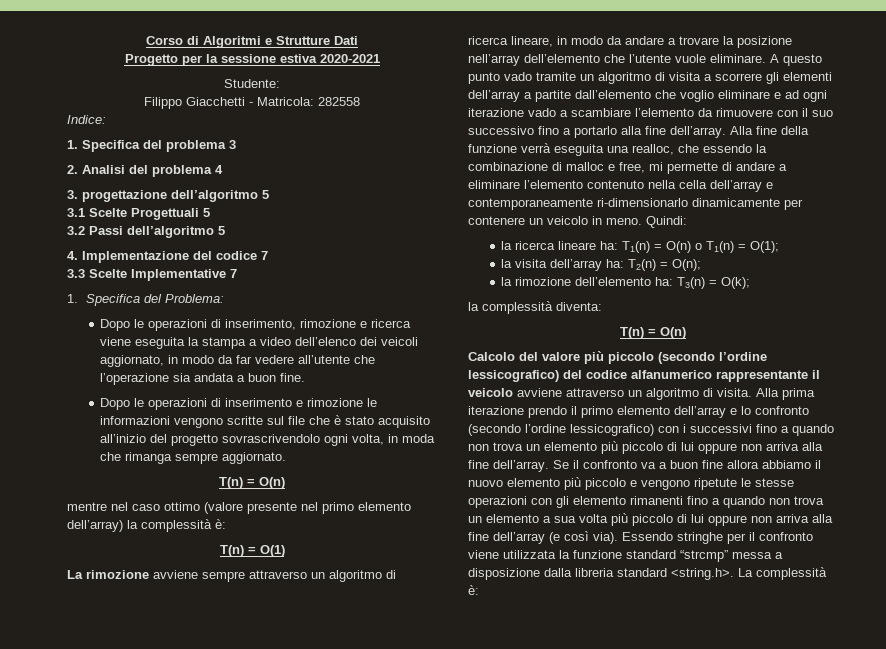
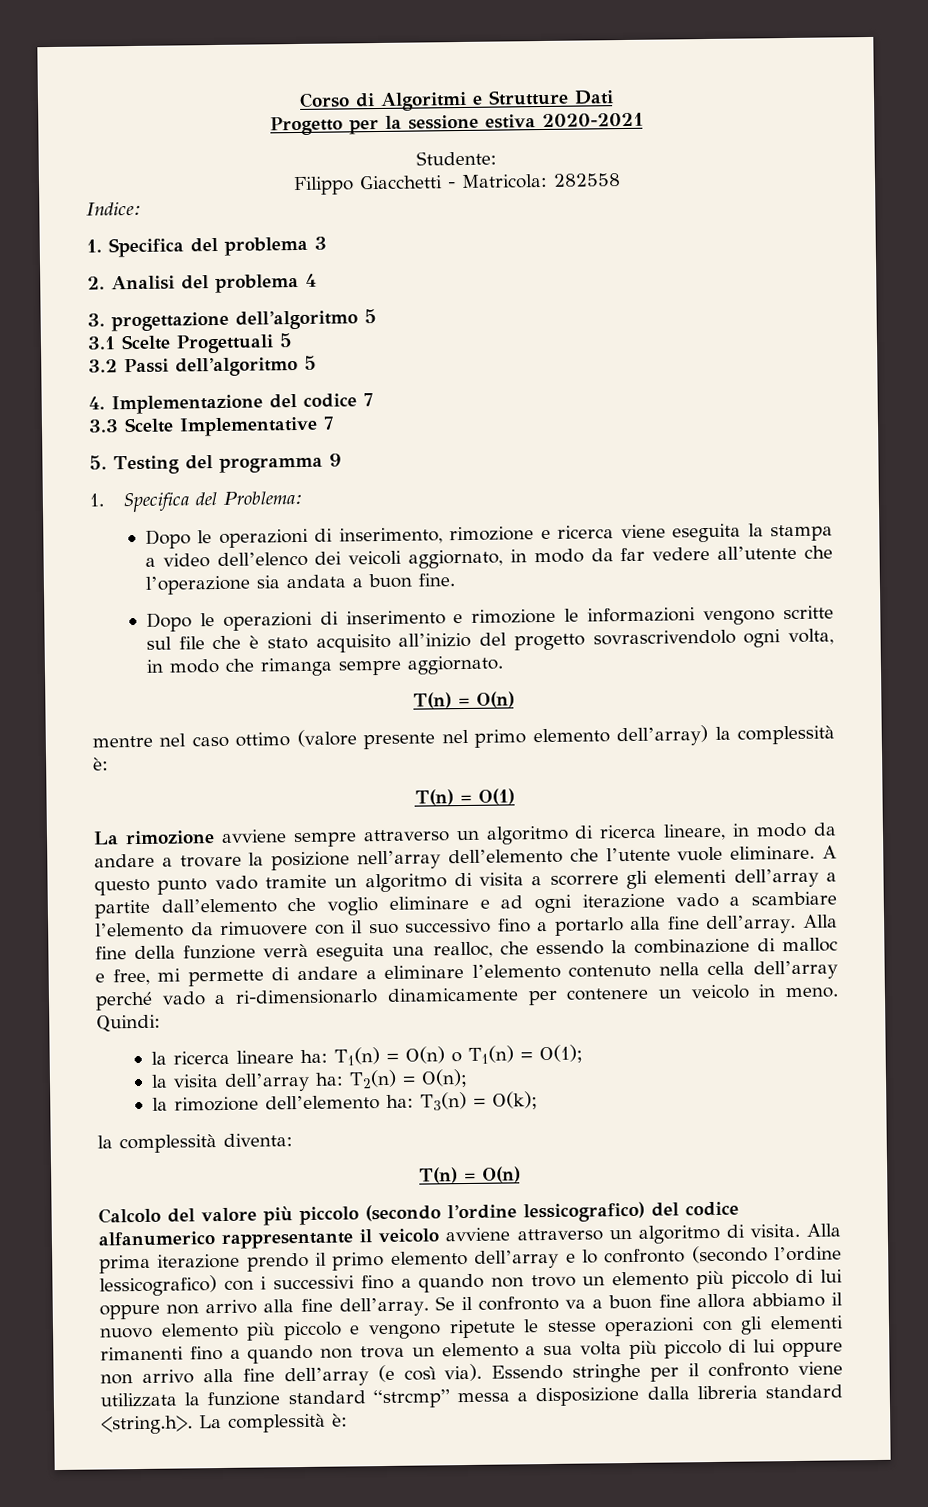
+ 5. Testing del programma 9
- Dopo le operazioni di inserimento e rimozione le informazioni vengono scritte sul file che è stato acquisito all’inizio del progetto sovrascrivendolo ogni volta, in moda che rimanga sempre aggiornato.
+ Dopo le operazioni di inserimento e rimozione le informazioni vengono scritte sul file che è stato acquisito all’inizio del progetto sovrascrivendolo ogni volta, in modo che rimanga sempre aggiornato.
- Alla fine della funzione verrà eseguita una realloc, che essendo la combinazione di malloc e free, mi permette di andare a eliminare l’elemento contenuto nella cella dell’array e contemporaneamente ri-dimensionarlo dinamicamente per contenere un veicolo in meno.
+ Alla fine della funzione verrà eseguita una realloc, che essendo la combinazione di malloc e free, mi permette di andare a eliminare l’elemento contenuto nella cella dell’array perché vado a ri-dimensionarlo dinamicamente per contenere un veicolo in meno.
- Alla prima iterazione prendo il primo elemento dell’array e lo confronto (secondo l’ordine lessicografico) con i successivi fino a quando non trova un elemento più piccolo di lui oppure non arriva alla fine dell’array.
+ Alla prima iterazione prendo il primo elemento dell’array e lo confronto (secondo l’ordine lessicografico) con i successivi fino a quando non trovo un elemento più piccolo di lui oppure non arrivo alla fine dell’array.
- Se il confronto va a buon fine allora abbiamo il nuovo elemento più piccolo e vengono ripetute le stesse operazioni con gli elemento rimanenti fino a quando non trova un elemento a sua volta più piccolo di lui oppure non arriva alla fine dell’array (e così via).
+ Se il confronto va a buon fine allora abbiamo il nuovo elemento più piccolo e vengono ripetute le stesse operazioni con gli elementi rimanenti fino a quando non trova un elemento a sua volta più piccolo di lui oppure non arrivo alla fine dell’array (e così via).

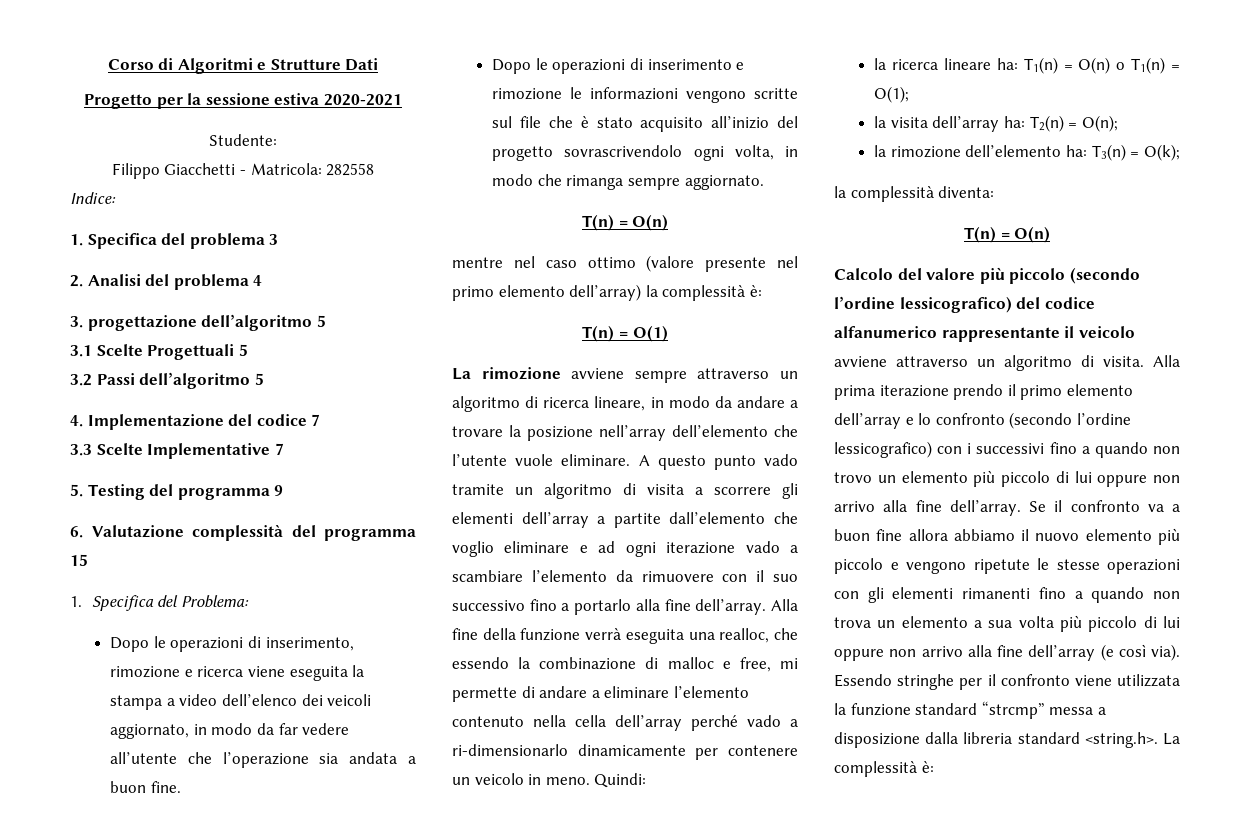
+ 6. Valutazione complessità del programma 15

